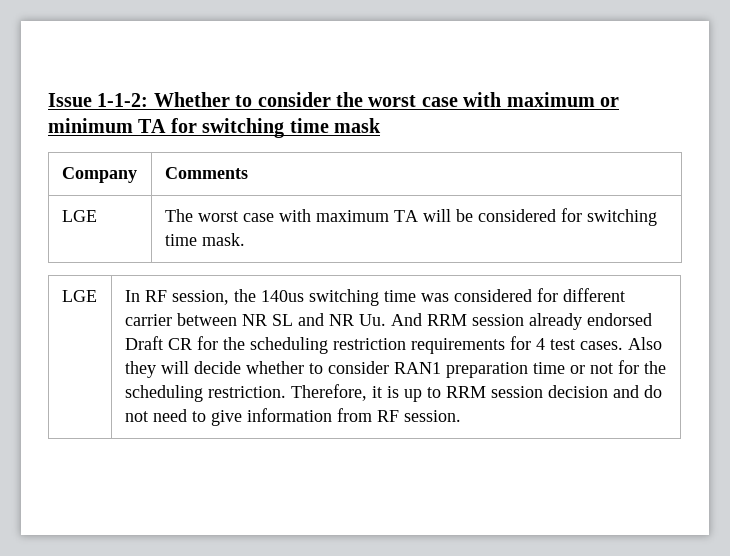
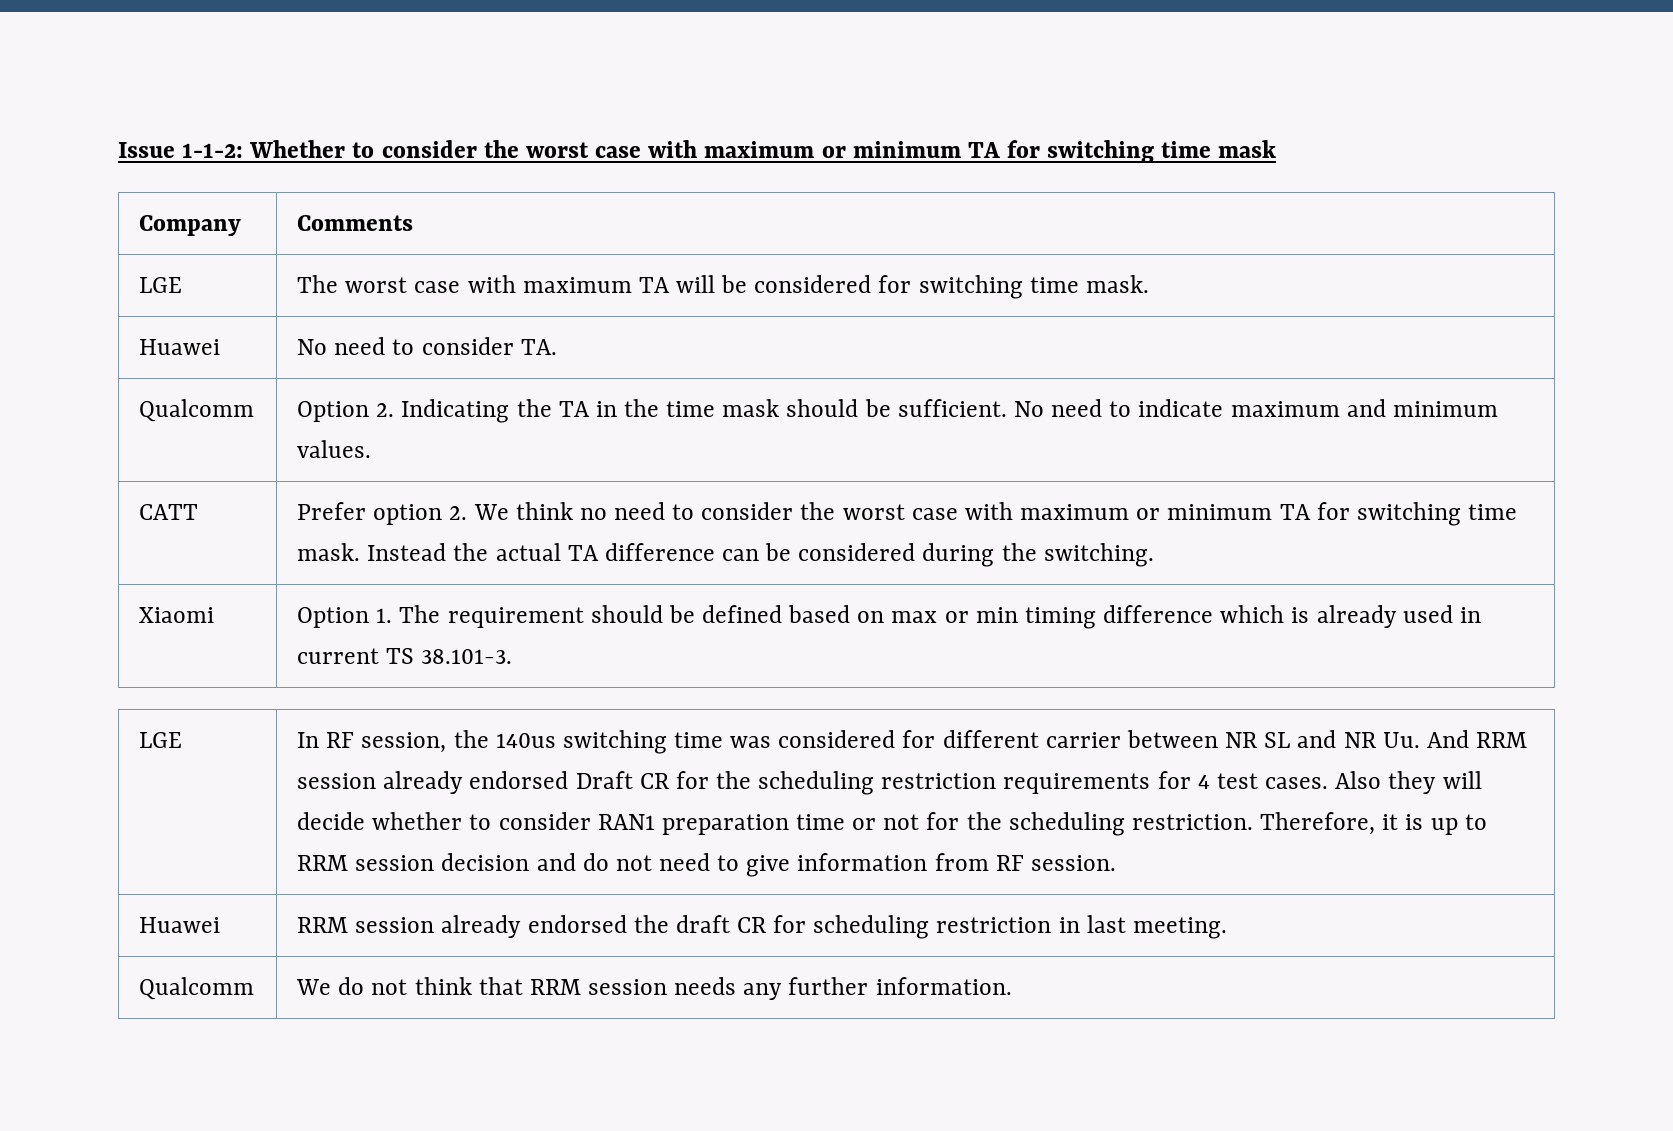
+ Huawei | No need to consider TA.
+ Qualcomm | Option 2. Indicating the TA in the time mask should be sufficient. No need to indicate maximum and minimum values.
+ CATT | Prefer option 2. We think no need to consider the worst case with maximum or minimum TA for switching time mask. Instead the actual TA difference can be considered during the switching.
+ Xiaomi | Option 1. The requirement should be defined based on max or min timing difference which is already used in current TS 38.101-3.
+ Huawei | RRM session already endorsed the draft CR for scheduling restriction in last meeting.
+ Qualcomm | We do not think that RRM session needs any further information.

